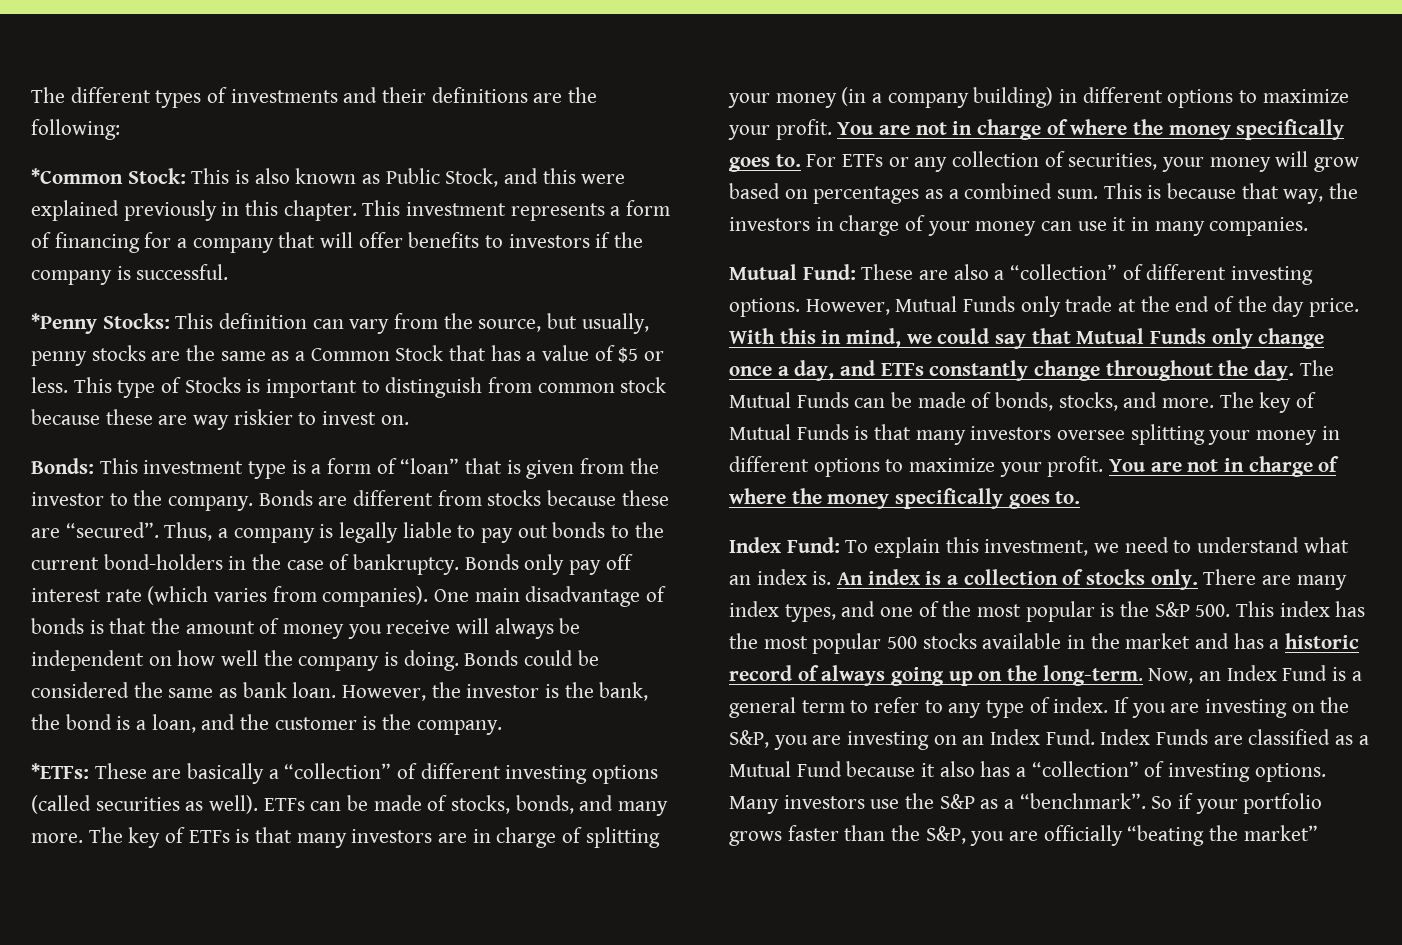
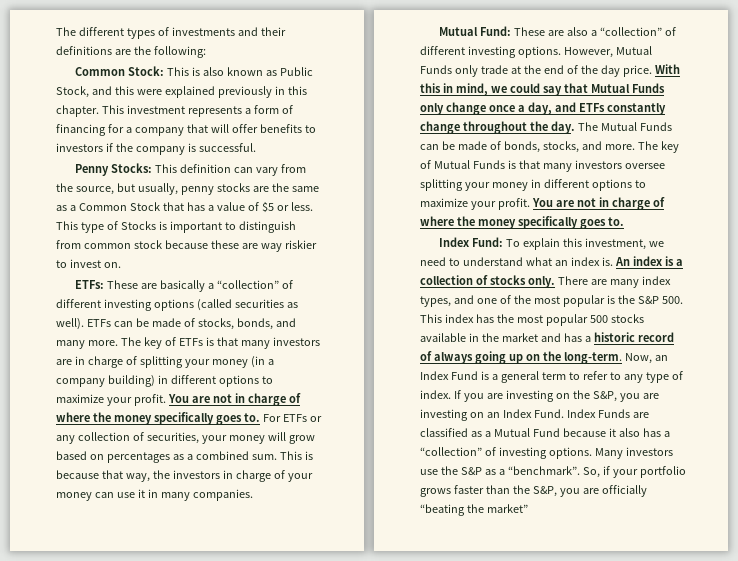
- *Common Stock: This is also known as Public Stock, and this were explained previously in this chapter.
+ Common Stock: This is also known as Public Stock, and this were explained previously in this chapter.
- *Penny Stocks: This definition can vary from the source, but usually, penny stocks are the same as a Common Stock that has a value of $5 or less.
+ Penny Stocks: This definition can vary from the source, but usually, penny stocks are the same as a Common Stock that has a value of $5 or less.
- Bonds: This investment type is a form of “loan” that is given from the investor to the company. Bonds are different from stocks because these are “secured”. Thus, a company is legally liable to pay out bonds to the current bond-holders in the case of bankruptcy. Bonds only pay off interest rate (which varies from companies). One main disadvantage of bonds is that the amount of money you receive will always be independent on how well the company is doing. Bonds could be considered the same as bank loan. However, the investor is the bank, the bond is a loan, and the customer is the company.
- *ETFs: These are basically a “collection” of different investing options (called securities as well).
+ ETFs: These are basically a “collection” of different investing options (called securities as well).
- So if your portfolio grows faster than the S&P, you are officially “beating the market”
+ So, if your portfolio grows faster than the S&P, you are officially “beating the market”

